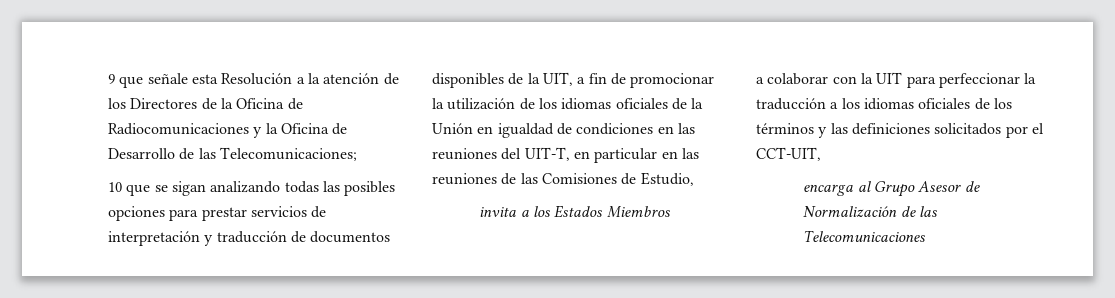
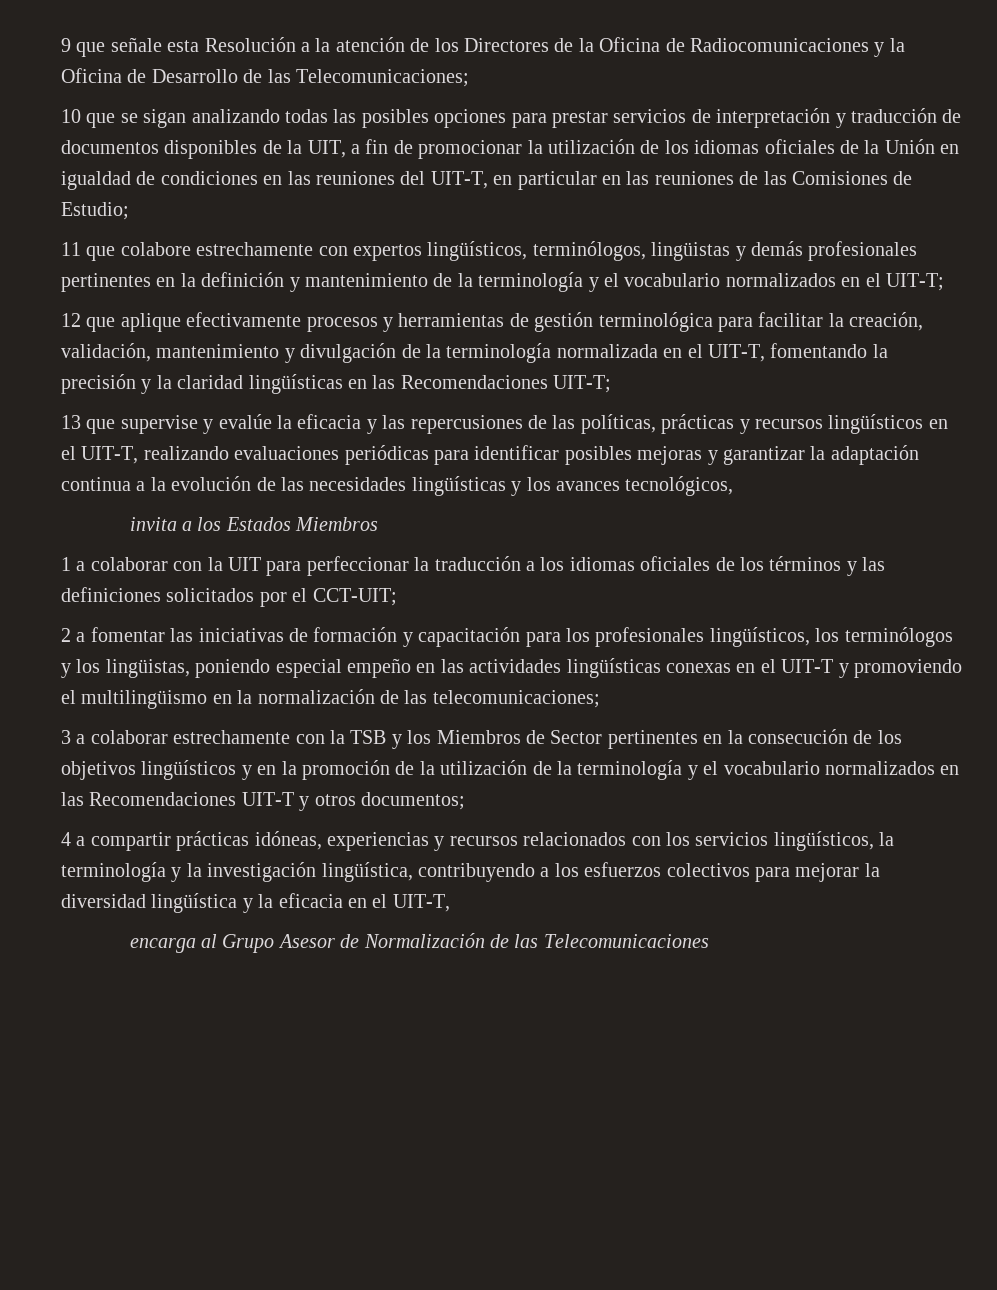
- 10 que se sigan analizando todas las posibles opciones para prestar servicios de interpretación y traducción de documentos disponibles de la UIT, a fin de promocionar la utilización de los idiomas oficiales de la Unión en igualdad de condiciones en las reuniones del UIT-T, en particular en las reuniones de las Comisiones de Estudio,
+ 10 que se sigan analizando todas las posibles opciones para prestar servicios de interpretación y traducción de documentos disponibles de la UIT, a fin de promocionar la utilización de los idiomas oficiales de la Unión en igualdad de condiciones en las reuniones del UIT-T, en particular en las reuniones de las Comisiones de Estudio;
+ 11 que colabore estrechamente con expertos lingüísticos, terminólogos, lingüistas y demás profesionales pertinentes en la definición y mantenimiento de la terminología y el vocabulario normalizados en el UIT-T;
+ 12 que aplique efectivamente procesos y herramientas de gestión terminológica para facilitar la creación, validación, mantenimiento y divulgación de la terminología normalizada en el UIT-T, fomentando la precisión y la claridad lingüísticas en las Recomendaciones UIT-T;
+ 13 que supervise y evalúe la eficacia y las repercusiones de las políticas, prácticas y recursos lingüísticos en el UIT-T, realizando evaluaciones periódicas para identificar posibles mejoras y garantizar la adaptación continua a la evolución de las necesidades lingüísticas y los avances tecnológicos,
- a colaborar con la UIT para perfeccionar la traducción a los idiomas oficiales de los términos y las definiciones solicitados por el CCT-UIT,
+ 1 a colaborar con la UIT para perfeccionar la traducción a los idiomas oficiales de los términos y las definiciones solicitados por el CCT-UIT;
+ 2 a fomentar las iniciativas de formación y capacitación para los profesionales lingüísticos, los terminólogos y los lingüistas, poniendo especial empeño en las actividades lingüísticas conexas en el UIT-T y promoviendo el multilingüismo en la normalización de las telecomunicaciones;
+ 3 a colaborar estrechamente con la TSB y los Miembros de Sector pertinentes en la consecución de los objetivos lingüísticos y en la promoción de la utilización de la terminología y el vocabulario normalizados en las Recomendaciones UIT-T y otros documentos;
+ 4 a compartir prácticas idóneas, experiencias y recursos relacionados con los servicios lingüísticos, la terminología y la investigación lingüística, contribuyendo a los esfuerzos colectivos para mejorar la diversidad lingüística y la eficacia en el UIT-T,

